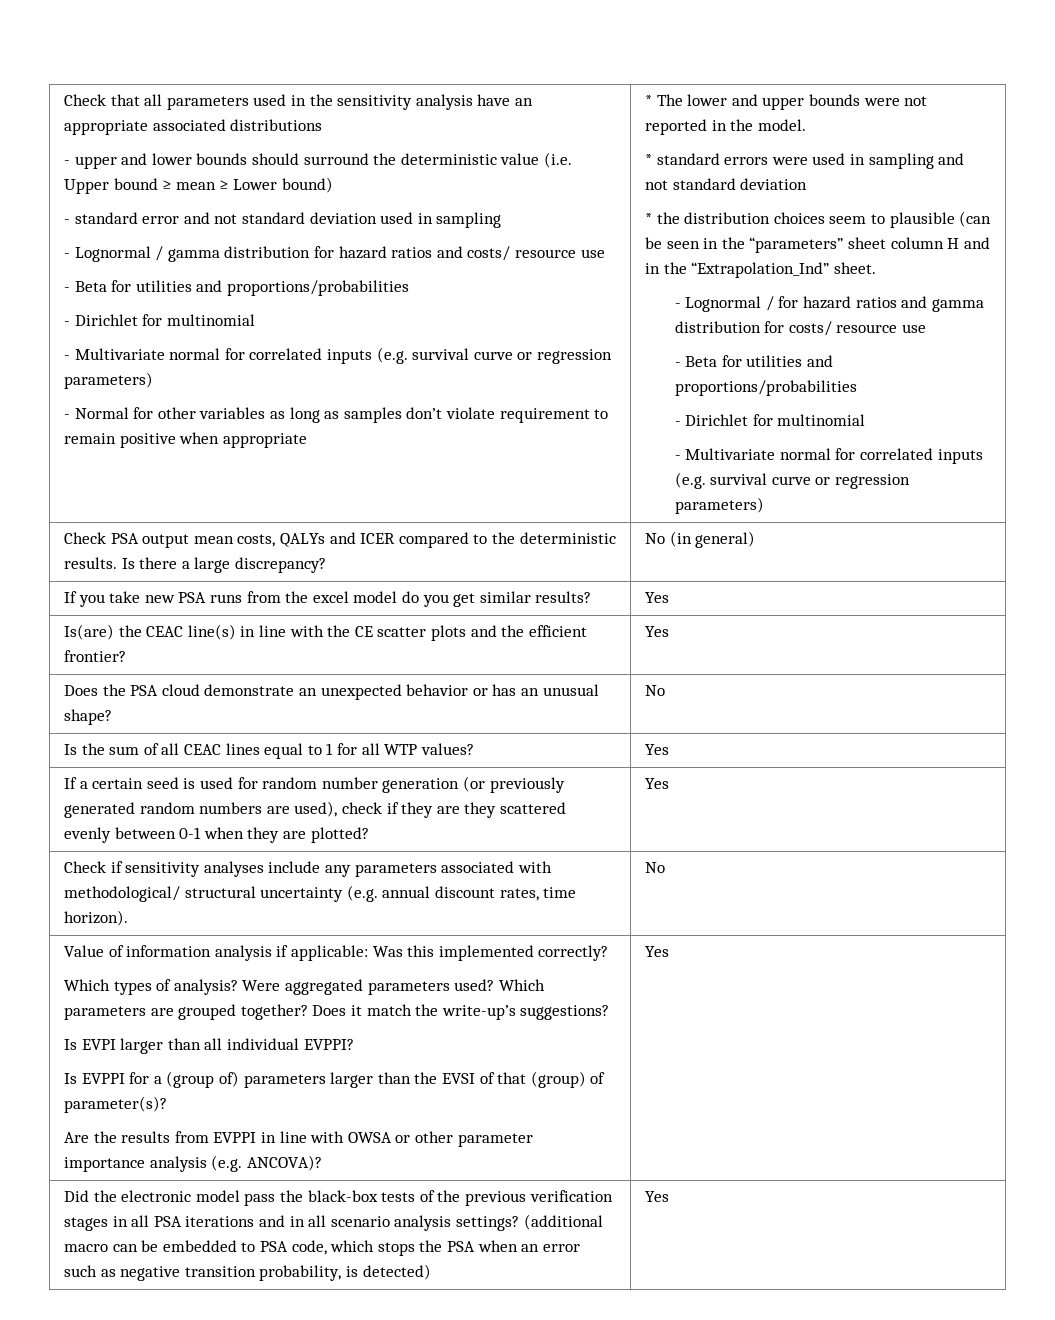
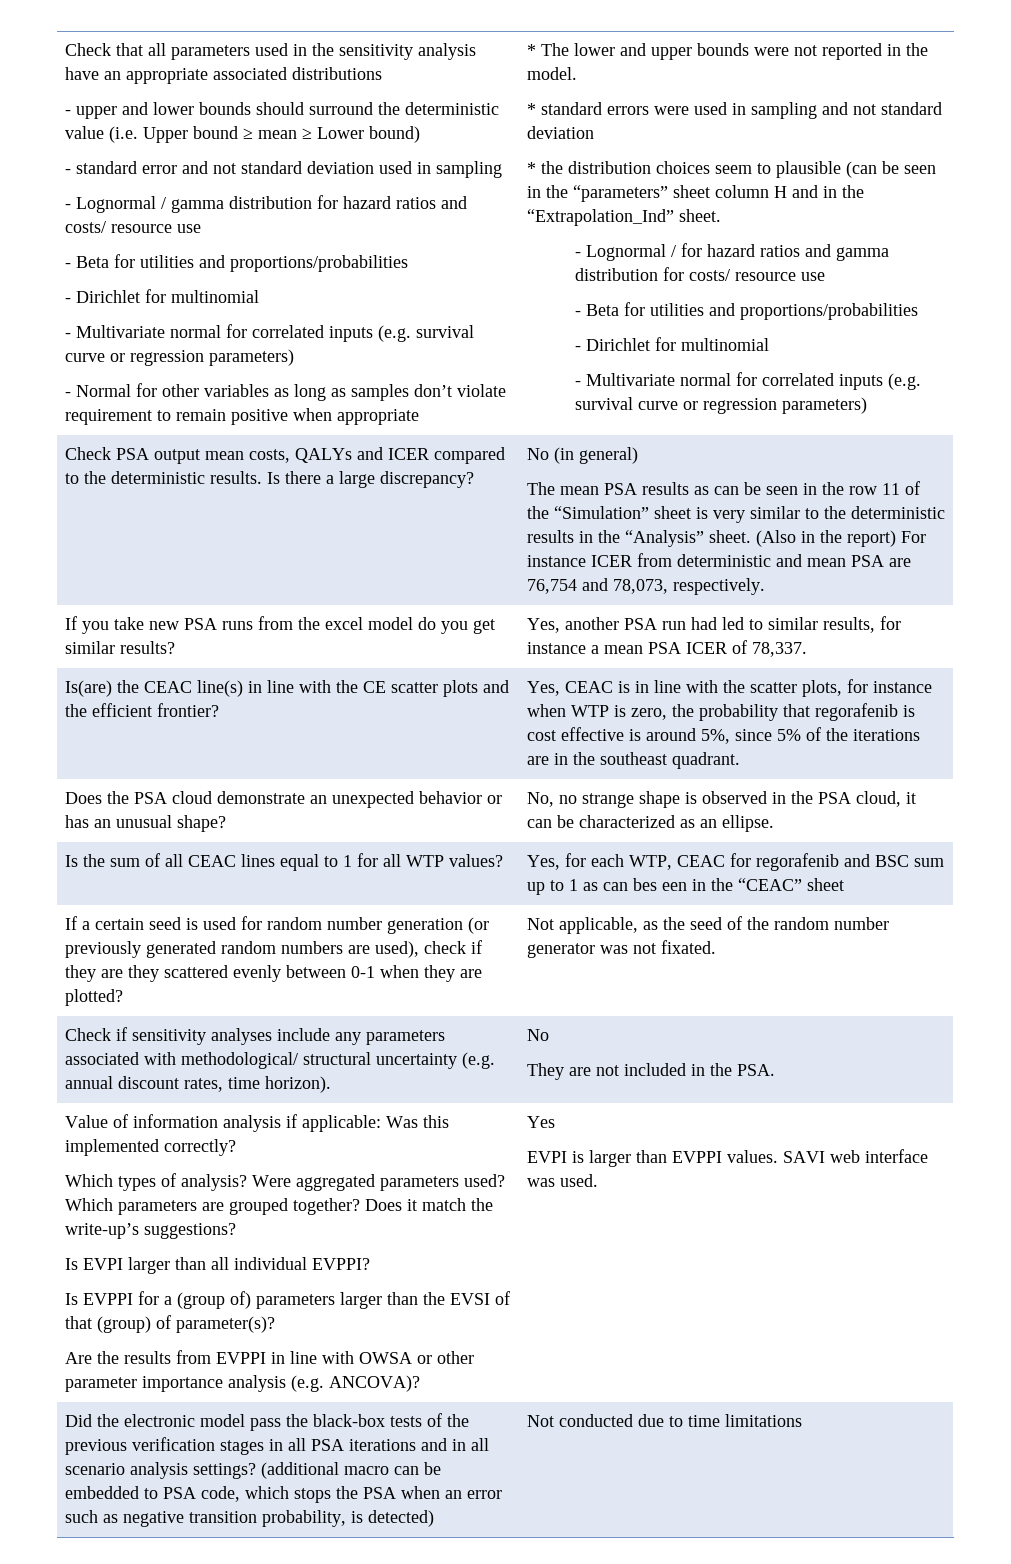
+ The mean PSA results as can be seen in the row 11 of the “Simulation” sheet is very similar to the deterministic results in the “Analysis” sheet. (Also in the report) For instance ICER from deterministic and mean PSA are 76,754 and 78,073, respectively.
- If you take new PSA runs from the excel model do you get similar results? | Yes
+ If you take new PSA runs from the excel model do you get similar results? | Yes, another PSA run had led to similar results, for instance a mean PSA ICER of 78,337.
- Is(are) the CEAC line(s) in line with the CE scatter plots and the efficient frontier? | Yes
+ Is(are) the CEAC line(s) in line with the CE scatter plots and the efficient frontier? | Yes, CEAC is in line with the scatter plots, for instance when WTP is zero, the probability that regorafenib is cost effective is around 5%, since 5% of the iterations are in the southeast quadrant.
- Does the PSA cloud demonstrate an unexpected behavior or has an unusual shape? | No
+ Does the PSA cloud demonstrate an unexpected behavior or has an unusual shape? | No, no strange shape is observed in the PSA cloud, it can be characterized as an ellipse.
- Is the sum of all CEAC lines equal to 1 for all WTP values? | Yes
+ Is the sum of all CEAC lines equal to 1 for all WTP values? | Yes, for each WTP, CEAC for regorafenib and BSC sum up to 1 as can bes een in the “CEAC” sheet
- If a certain seed is used for random number generation (or previously generated random numbers are used), check if they are they scattered evenly between 0-1 when they are plotted? | Yes
+ If a certain seed is used for random number generation (or previously generated random numbers are used), check if they are they scattered evenly between 0-1 when they are plotted? | Not applicable, as the seed of the random number generator was not fixated.
  Check if sensitivity analyses include any parameters associated with methodological/ structural uncertainty (e.g. annual discount rates, time horizon). | No
+ They are not included in the PSA.
+ EVPI is larger than EVPPI values. SAVI web interface was used.
- (additional macro can be embedded to PSA code, which stops the PSA when an error such as negative transition probability, is detected) | Yes
+ (additional macro can be embedded to PSA code, which stops the PSA when an error such as negative transition probability, is detected) | Not conducted due to time limitations

